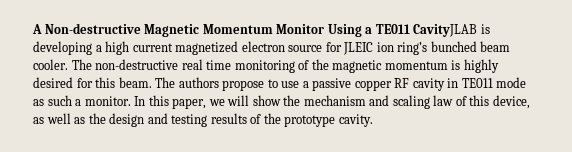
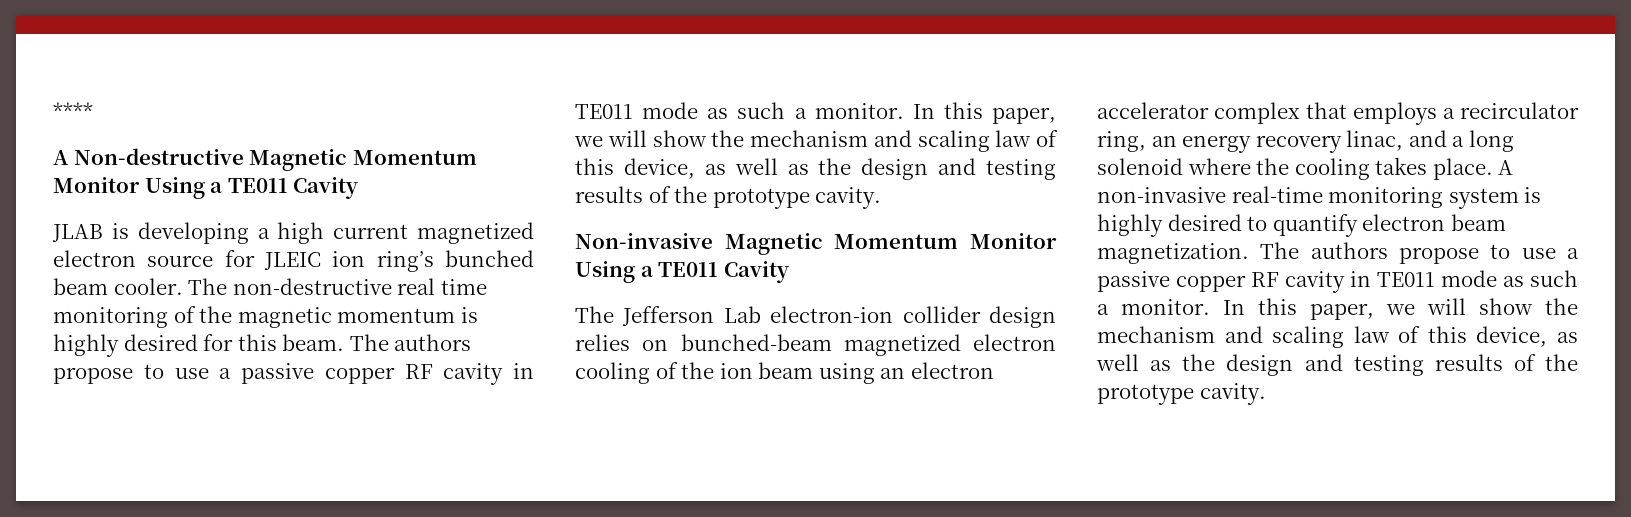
+ ****
- A Non-destructive Magnetic Momentum Monitor Using a TE011 CavityJLAB is developing a high current magnetized electron source for JLEIC ion ring’s bunched beam cooler.
+ A Non-destructive Magnetic Momentum Monitor Using a TE011 Cavity
+ JLAB is developing a high current magnetized electron source for JLEIC ion ring’s bunched beam cooler.
+ Non-invasive Magnetic Momentum Monitor Using a TE011 Cavity
+ The Jefferson Lab electron-ion collider design relies on bunched-beam magnetized electron cooling of the ion beam using an electron accelerator complex that employs a recirculator ring, an energy recovery linac, and a long solenoid where the cooling takes place. A non-invasive real-time monitoring system is highly desired to quantify electron beam magnetization. The authors propose to use a passive copper RF cavity in TE011 mode as such a monitor. In this paper, we will show the mechanism and scaling law of this device, as well as the design and testing results of the prototype cavity.

